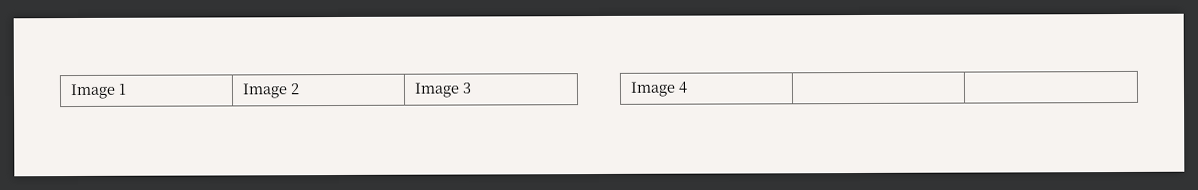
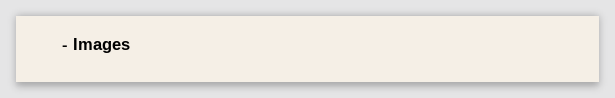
- Image 1 | Image 2 | Image 3
- Image 4 | |
+ - Images

